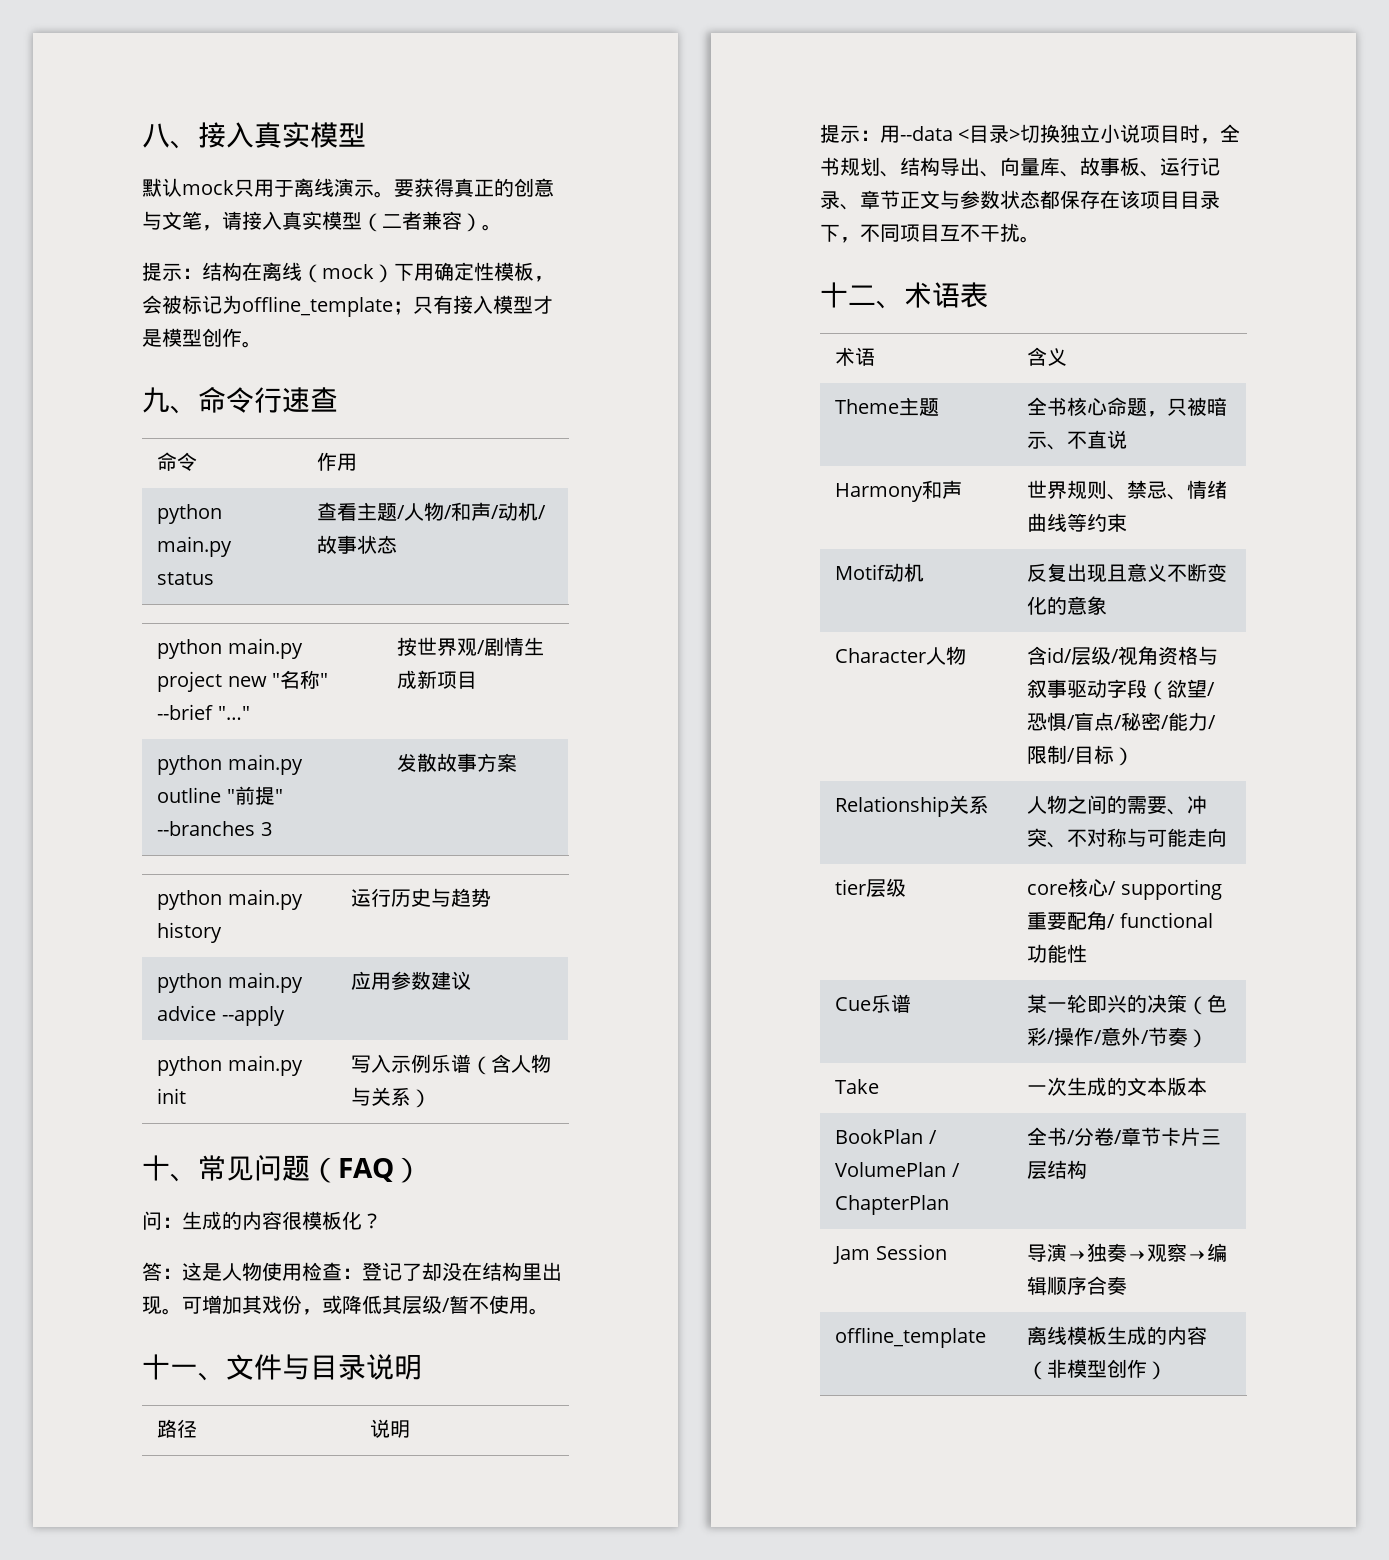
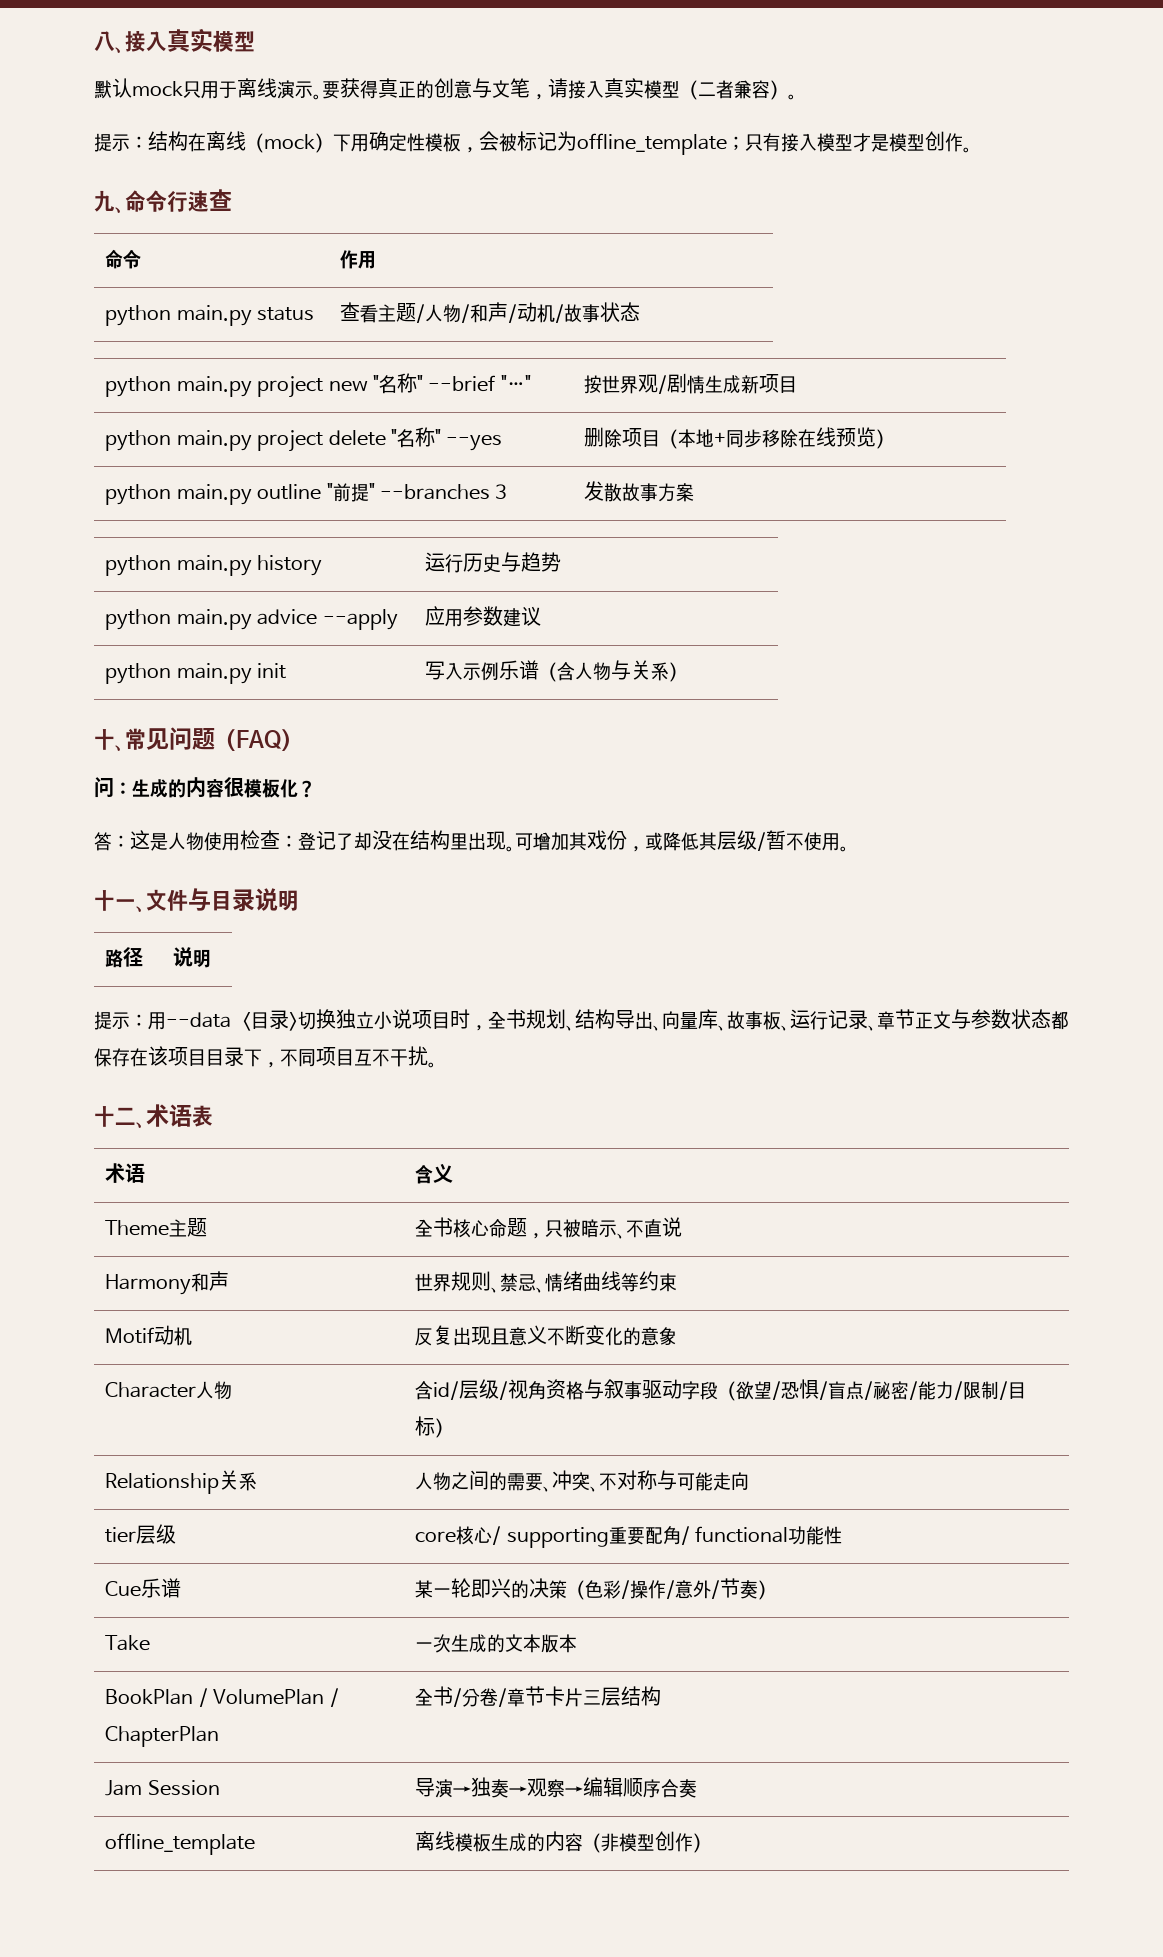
+ python main.py project delete "名称" --yes | 删除项目（本地+同步移除在线预览）

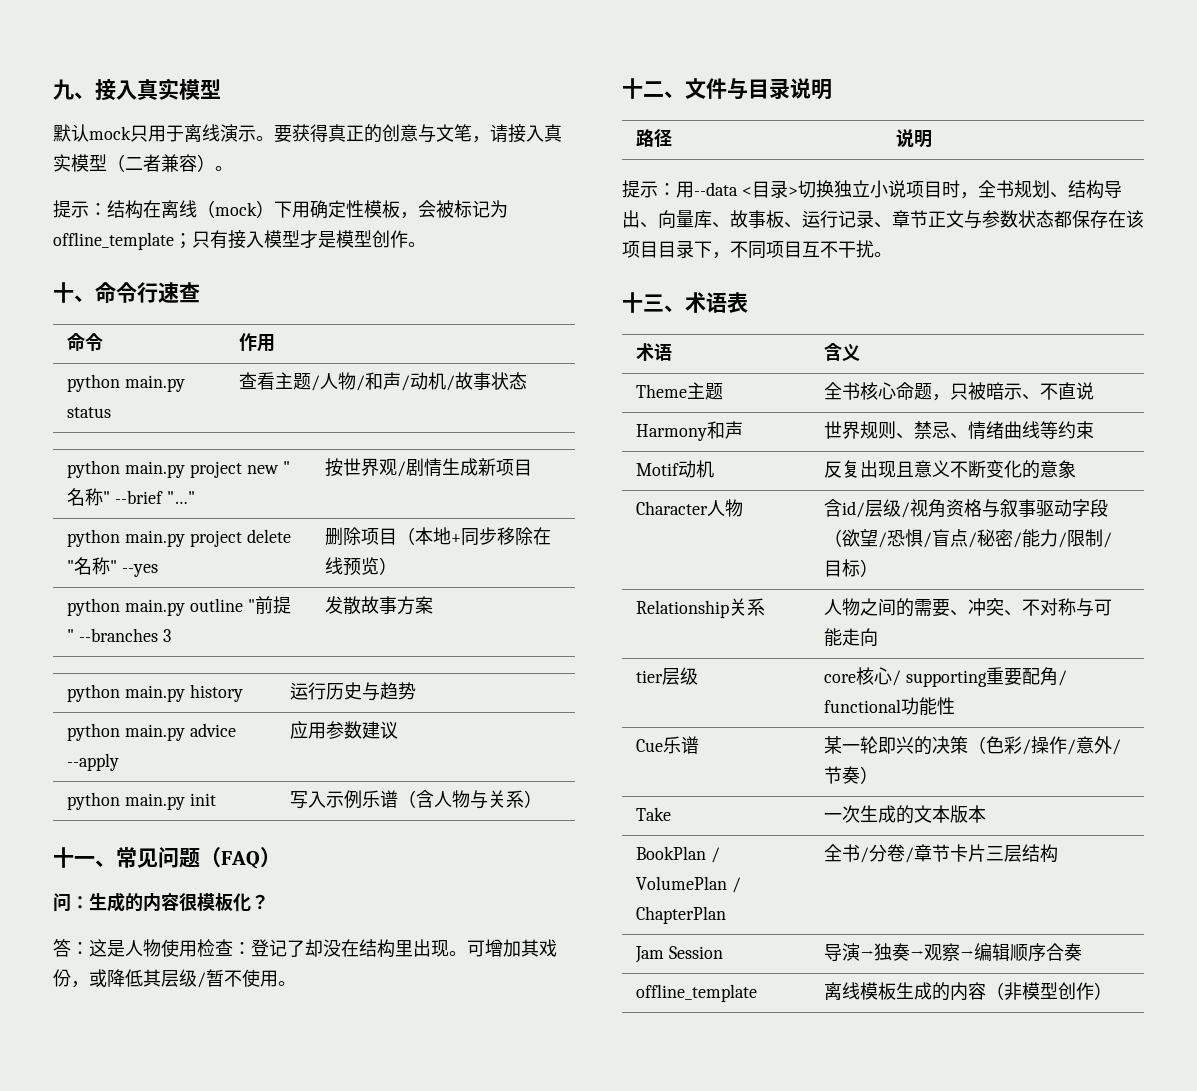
- 八、接入真实模型
+ 九、接入真实模型
- 九、命令行速查
+ 十、命令行速查
- 十、常见问题（FAQ）
+ 十一、常见问题（FAQ）
- 十一、文件与目录说明
+ 十二、文件与目录说明
- 十二、术语表
+ 十三、术语表

